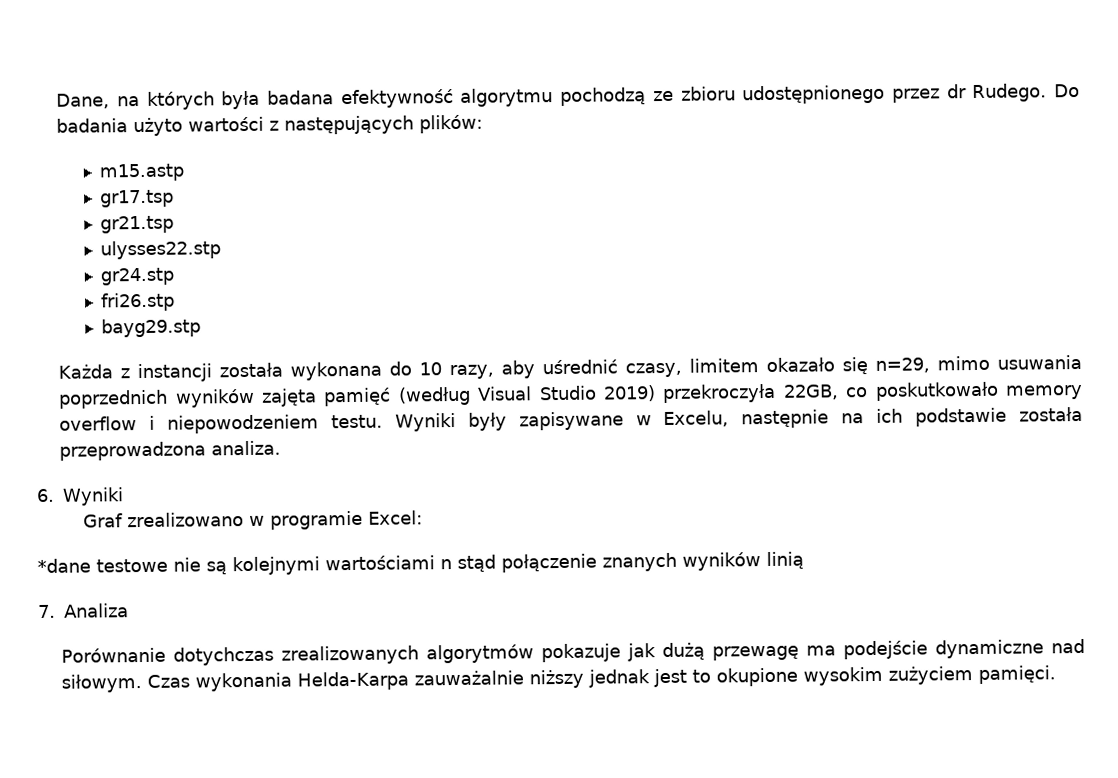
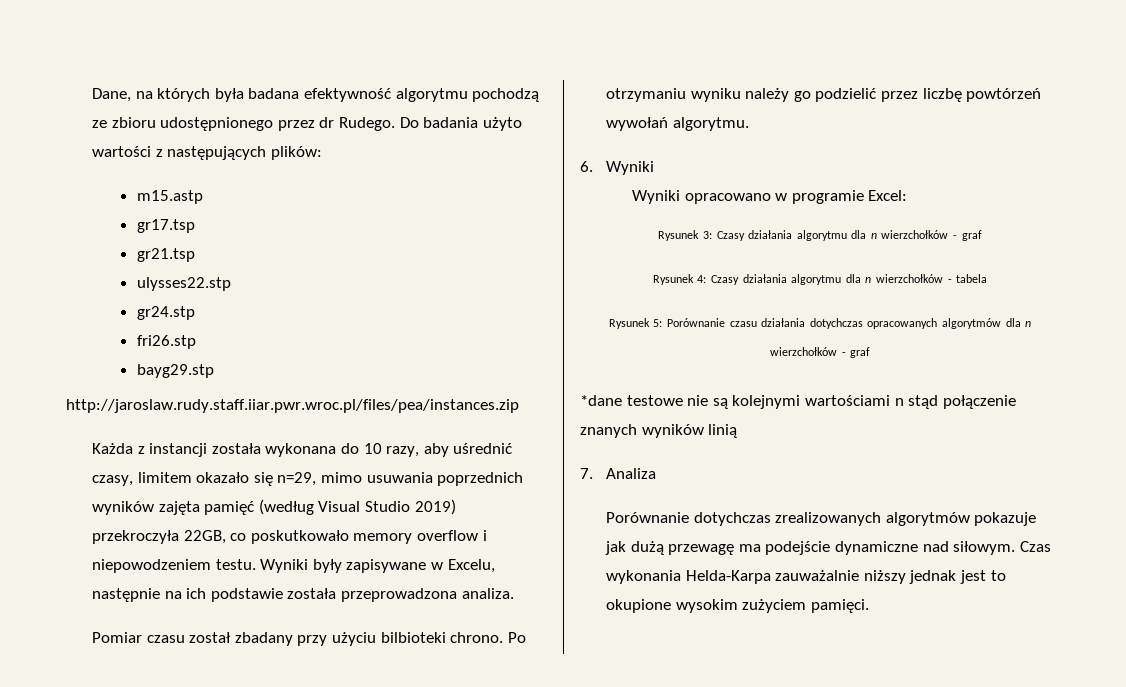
+ http://jaroslaw.rudy.staff.iiar.pwr.wroc.pl/files/pea/instances.zip
+ Pomiar czasu został zbadany przy użyciu bilbioteki chrono. Po otrzymaniu wyniku należy go podzielić przez liczbę powtórzeń wywołań algorytmu.
- Graf zrealizowano w programie Excel:
+ Wyniki opracowano w programie Excel:
+ Rysunek 3: Czasy działania algorytmu dla n wierzchołków - graf
+ Rysunek 4: Czasy działania algorytmu dla n wierzchołków - tabela
+ Rysunek 5: Porównanie czasu działania dotychczas opracowanych algorytmów dla n wierzchołków - graf

